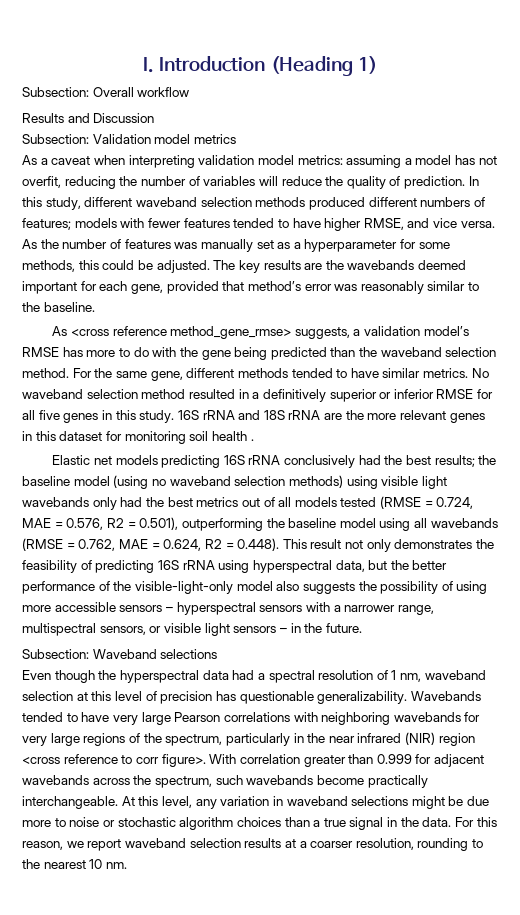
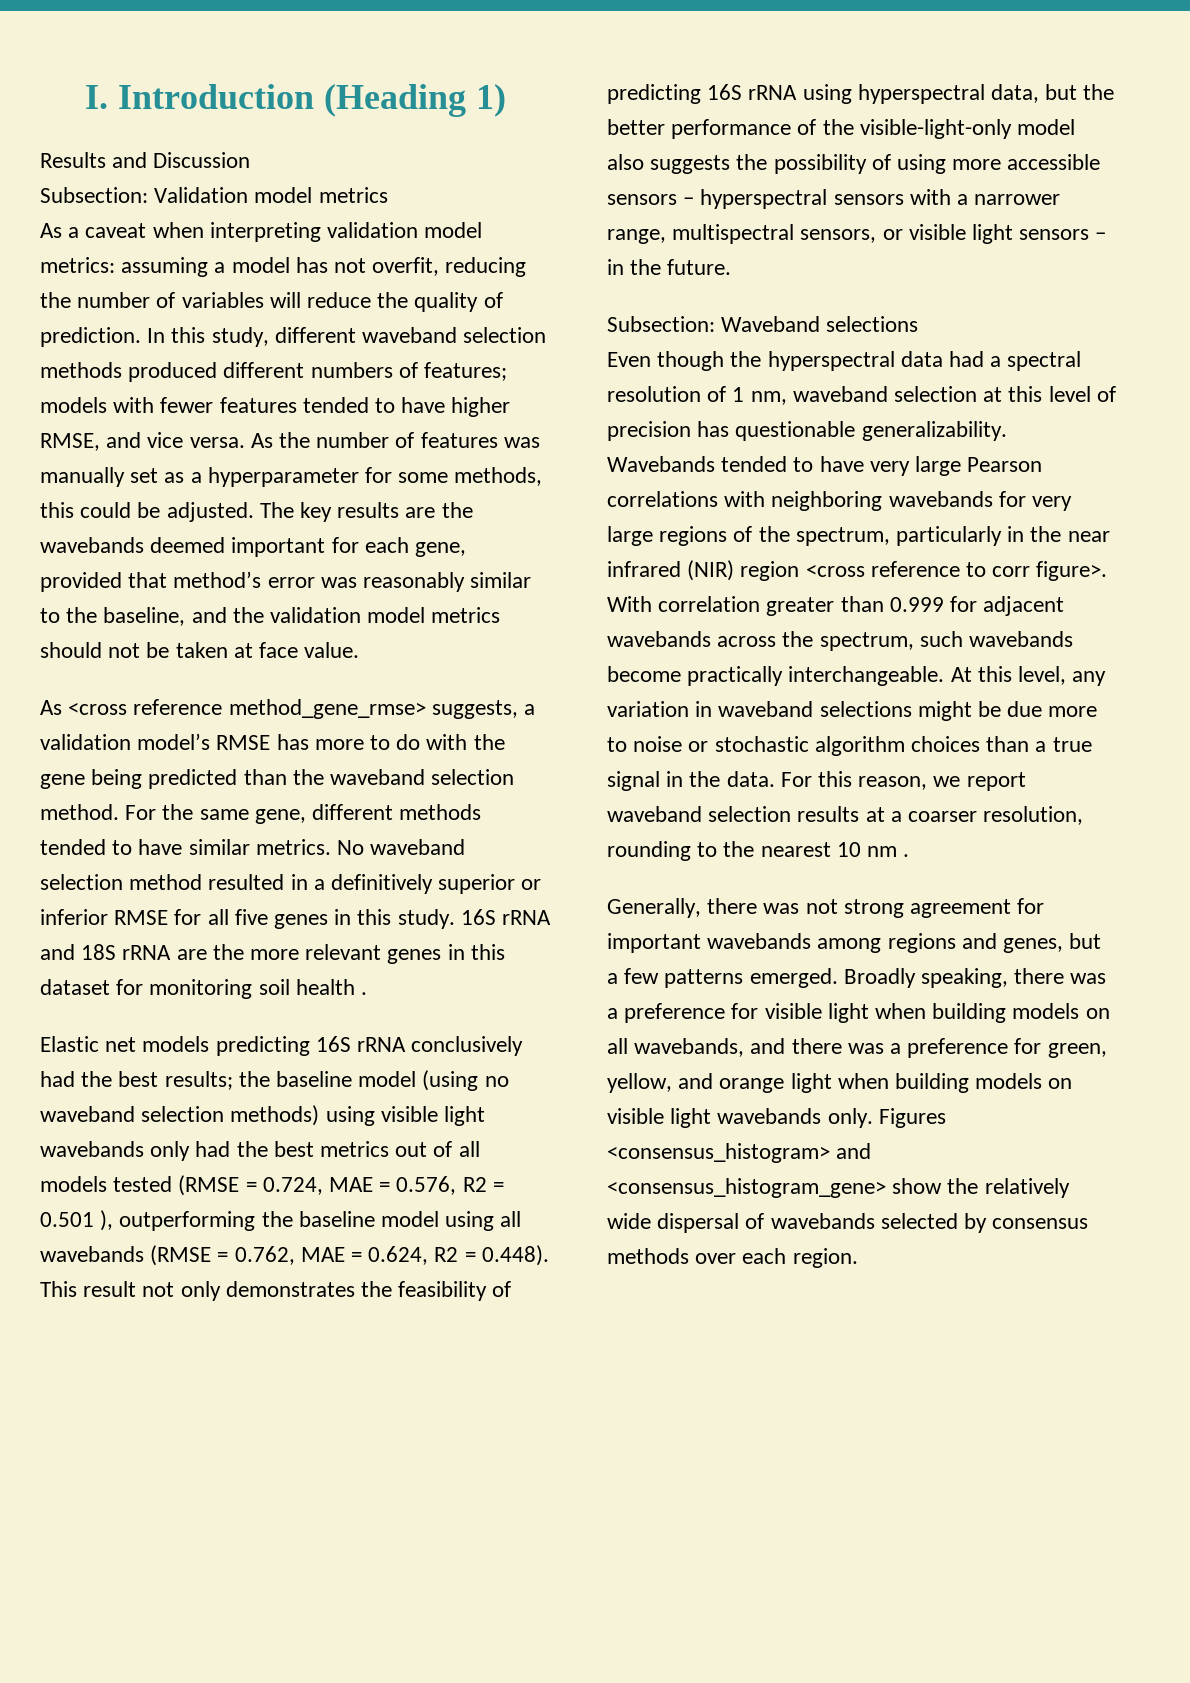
- Subsection: Overall workflow
- The key results are the wavebands deemed important for each gene, provided that method’s error was reasonably similar to the baseline.
+ The key results are the wavebands deemed important for each gene, provided that method’s error was reasonably similar to the baseline, and the validation model metrics should not be taken at face value.
- the baseline model (using no waveband selection methods) using visible light wavebands only had the best metrics out of all models tested (RMSE = 0.724, MAE = 0.576, R2 = 0.501), outperforming the baseline model using all wavebands (RMSE = 0.762, MAE = 0.624, R2 = 0.448). This result not only demonstrates the feasibility of predicting 16S rRNA using hyperspectral data, but the better performance of the visible-light-only model also suggests the possibility of using more accessible sensors – hyperspectral sensors with a narrower range, multispectral sensors, or visible light sensors – in the future.
+ the baseline model (using no waveband selection methods) using visible light wavebands only had the best metrics out of all models tested (RMSE = 0.724, MAE = 0.576, R2 = 0.501 ), outperforming the baseline model using all wavebands (RMSE = 0.762, MAE = 0.624, R2 = 0.448). This result not only demonstrates the feasibility of predicting 16S rRNA using hyperspectral data, but the better performance of the visible-light-only model also suggests the possibility of using more accessible sensors – hyperspectral sensors with a narrower range, multispectral sensors, or visible light sensors – in the future.
- For this reason, we report waveband selection results at a coarser resolution, rounding to the nearest 10 nm.
+ For this reason, we report waveband selection results at a coarser resolution, rounding to the nearest 10 nm .
+ Generally, there was not strong agreement for important wavebands among regions and genes, but a few patterns emerged. Broadly speaking, there was a preference for visible light when building models on all wavebands, and there was a preference for green, yellow, and orange light when building models on visible light wavebands only. Figures <consensus_histogram> and <consensus_histogram_gene> show the relatively wide dispersal of wavebands selected by consensus methods over each region.

